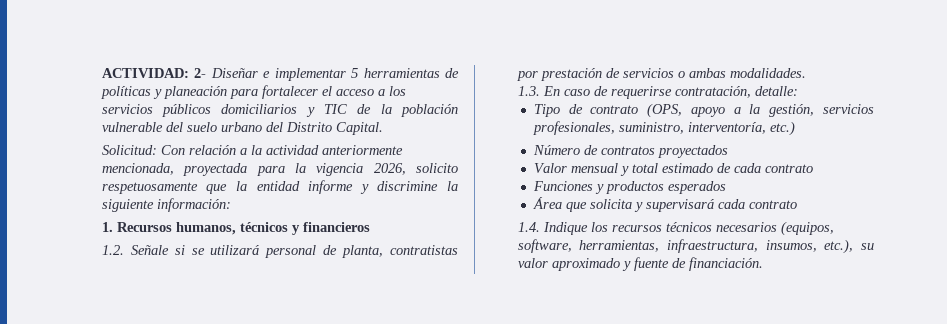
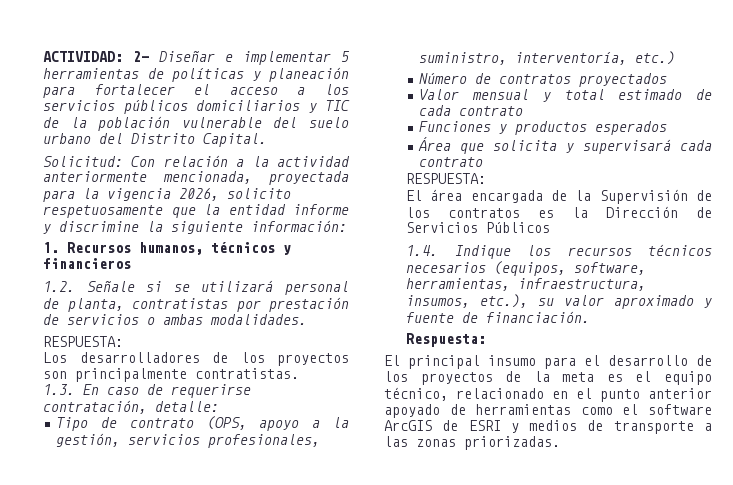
  1.2. Señale si se utilizará personal de planta, contratistas por prestación de servicios o ambas modalidades.
+ RESPUESTA:
+ Los desarrolladores de los proyectos son principalmente contratistas.
  Área que solicita y supervisará cada contrato
+ RESPUESTA:
+ El área encargada de la Supervisión de los contratos es la Dirección de Servicios Públicos
+ Respuesta:
+ El principal insumo para el desarrollo de los proyectos de la meta es el equipo técnico, relacionado en el punto anterior apoyado de herramientas como el software ArcGIS de ESRI y medios de transporte a las zonas priorizadas.

